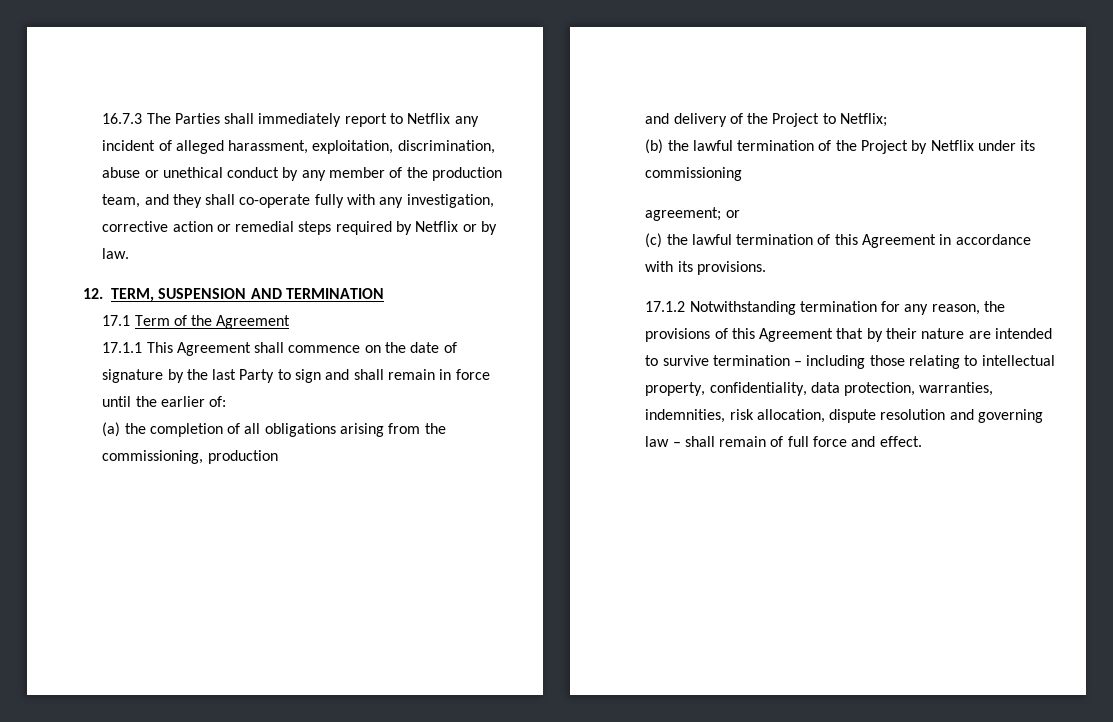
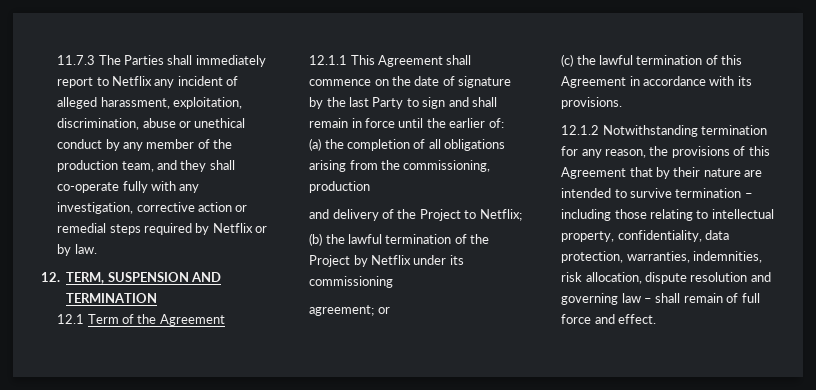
- 16.7.3 The Parties shall immediately report to Netflix any incident of alleged harassment, exploitation, discrimination, abuse or unethical conduct by any member of the production team, and they shall co-operate fully with any investigation, corrective action or remedial steps required by Netflix or by law.
+ 11.7.3 The Parties shall immediately report to Netflix any incident of alleged harassment, exploitation, discrimination, abuse or unethical conduct by any member of the production team, and they shall co-operate fully with any investigation, corrective action or remedial steps required by Netflix or by law.
- 17.1 Term of the Agreement
+ 12.1 Term of the Agreement
- 17.1.1 This Agreement shall commence on the date of signature by the last Party to sign and shall remain in force until the earlier of:
+ 12.1.1 This Agreement shall commence on the date of signature by the last Party to sign and shall remain in force until the earlier of:
- 17.1.2 Notwithstanding termination for any reason, the provisions of this Agreement that by their nature are intended to survive termination – including those relating to intellectual property, confidentiality, data protection, warranties, indemnities, risk allocation, dispute resolution and governing law – shall remain of full force and effect.
+ 12.1.2 Notwithstanding termination for any reason, the provisions of this Agreement that by their nature are intended to survive termination – including those relating to intellectual property, confidentiality, data protection, warranties, indemnities, risk allocation, dispute resolution and governing law – shall remain of full force and effect.

